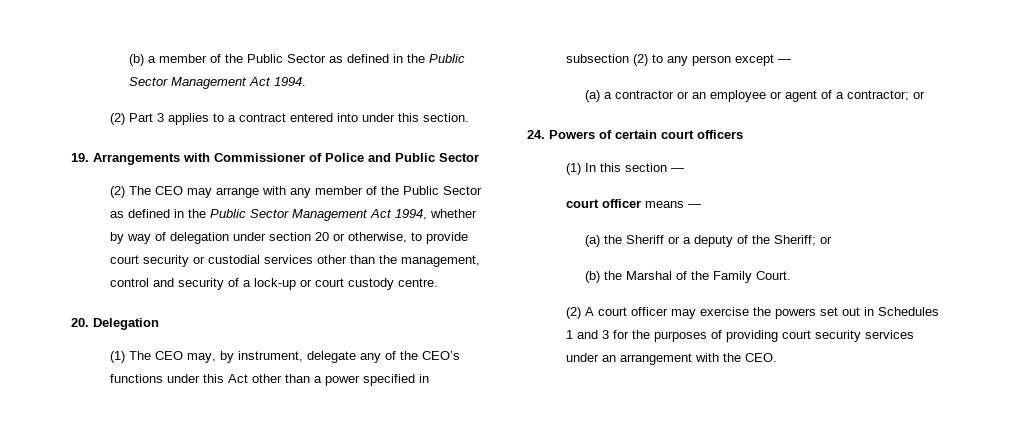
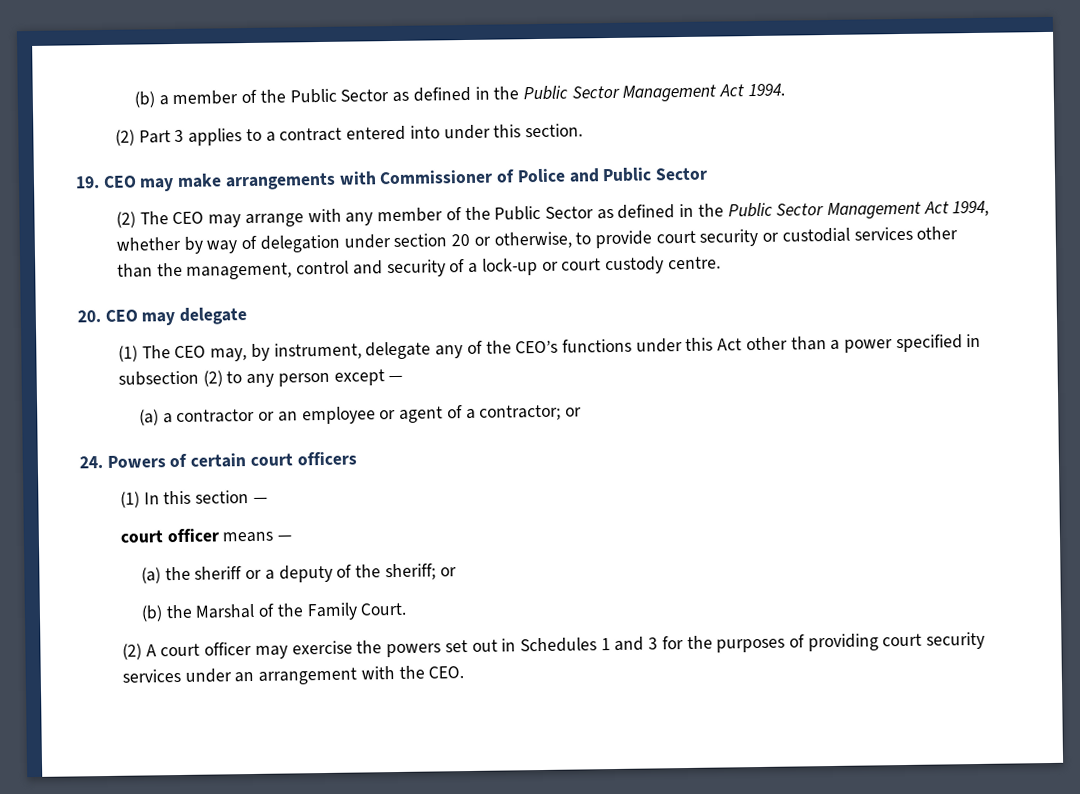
- 19. Arrangements with Commissioner of Police and Public Sector
+ 19. CEO may make arrangements with Commissioner of Police and Public Sector
- 20. Delegation
+ 20. CEO may delegate
- (a) the Sheriff or a deputy of the Sheriff; or
+ (a) the sheriff or a deputy of the sheriff; or

